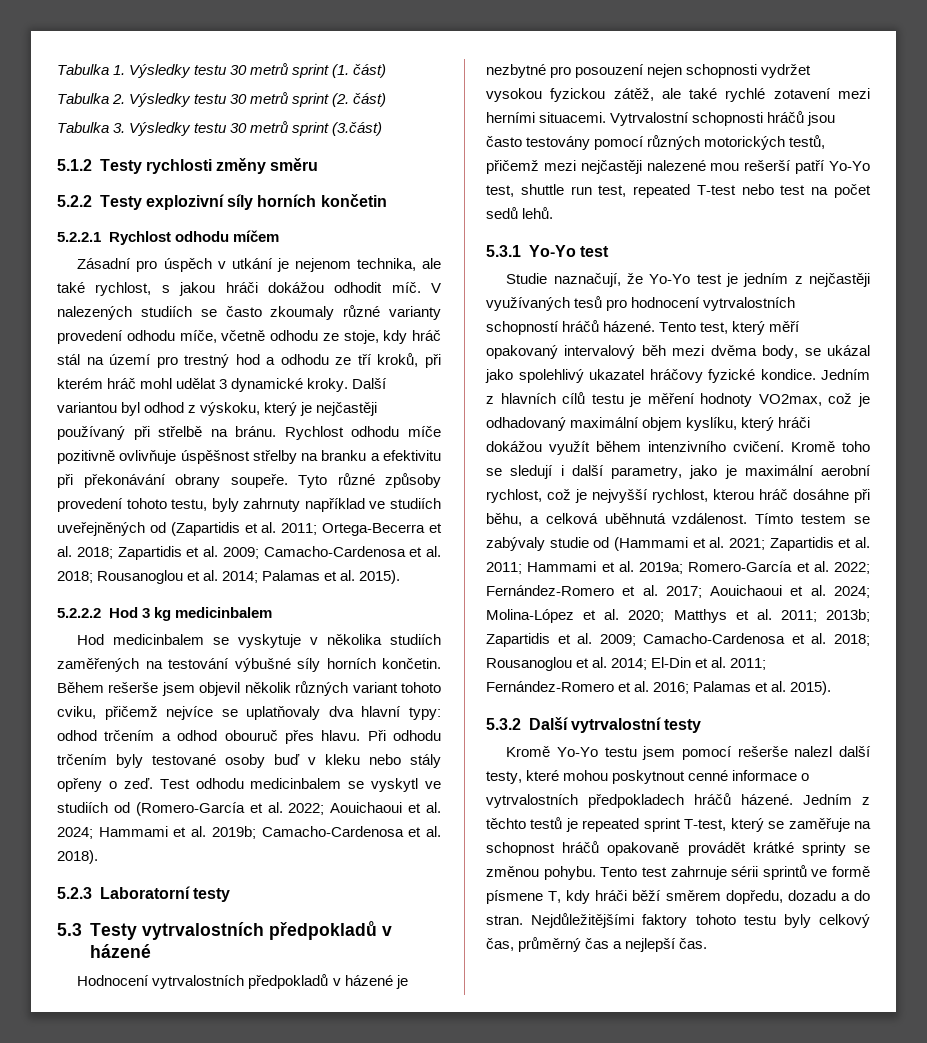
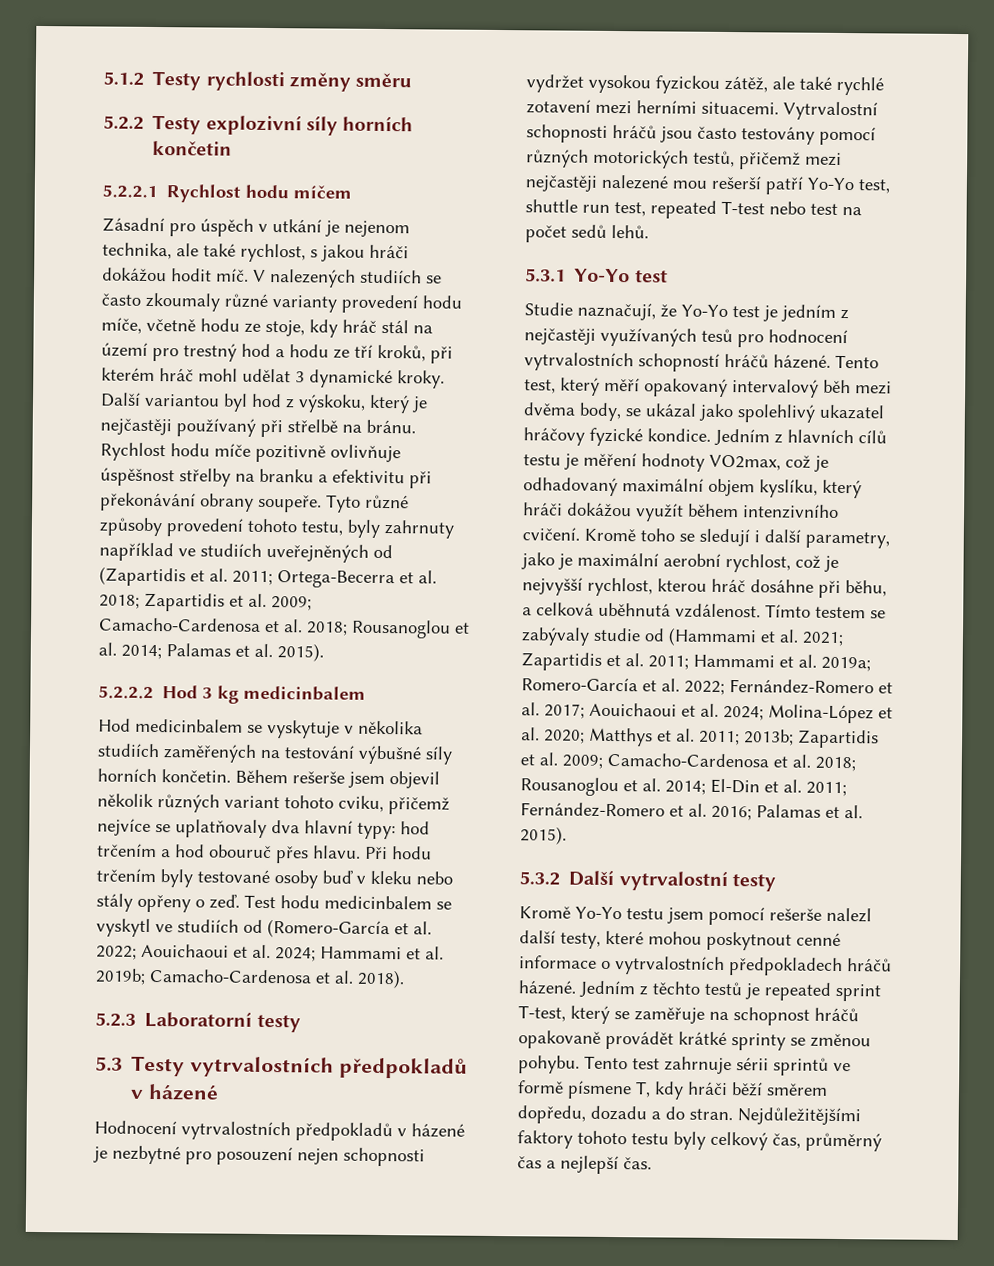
- Tabulka 1. Výsledky testu 30 metrů sprint (1. část)
- Tabulka 2. Výsledky testu 30 metrů sprint (2. část)
- Tabulka 3. Výsledky testu 30 metrů sprint (3.část)
- 5.2.2.1 Rychlost odhodu míčem
+ 5.2.2.1 Rychlost hodu míčem
- Zásadní pro úspěch v utkání je nejenom technika, ale také rychlost, s jakou hráči dokážou odhodit míč.
+ Zásadní pro úspěch v utkání je nejenom technika, ale také rychlost, s jakou hráči dokážou hodit míč.
- V nalezených studiích se často zkoumaly různé varianty provedení odhodu míče, včetně odhodu ze stoje, kdy hráč stál na území pro trestný hod a odhodu ze tří kroků, při kterém hráč mohl udělat 3 dynamické kroky.
+ V nalezených studiích se často zkoumaly různé varianty provedení hodu míče, včetně hodu ze stoje, kdy hráč stál na území pro trestný hod a hodu ze tří kroků, při kterém hráč mohl udělat 3 dynamické kroky.
- Další variantou byl odhod z výskoku, který je nejčastěji používaný při střelbě na bránu.
+ Další variantou byl hod z výskoku, který je nejčastěji používaný při střelbě na bránu.
- Rychlost odhodu míče pozitivně ovlivňuje úspěšnost střelby na branku a efektivitu při překonávání obrany soupeře.
+ Rychlost hodu míče pozitivně ovlivňuje úspěšnost střelby na branku a efektivitu při překonávání obrany soupeře.
- Během rešerše jsem objevil několik různých variant tohoto cviku, přičemž nejvíce se uplatňovaly dva hlavní typy: odhod trčením a odhod obouruč přes hlavu.
+ Během rešerše jsem objevil několik různých variant tohoto cviku, přičemž nejvíce se uplatňovaly dva hlavní typy: hod trčením a hod obouruč přes hlavu.
- Při odhodu trčením byly testované osoby buď v kleku nebo stály opřeny o zeď.
+ Při hodu trčením byly testované osoby buď v kleku nebo stály opřeny o zeď.
- Test odhodu medicinbalem se vyskytl ve studiích od (Romero-García et al. 2022; Aouichaoui et al. 2024; Hammami et al. 2019b; Camacho-Cardenosa et al. 2018).
+ Test hodu medicinbalem se vyskytl ve studiích od (Romero-García et al. 2022; Aouichaoui et al. 2024; Hammami et al. 2019b; Camacho-Cardenosa et al. 2018).

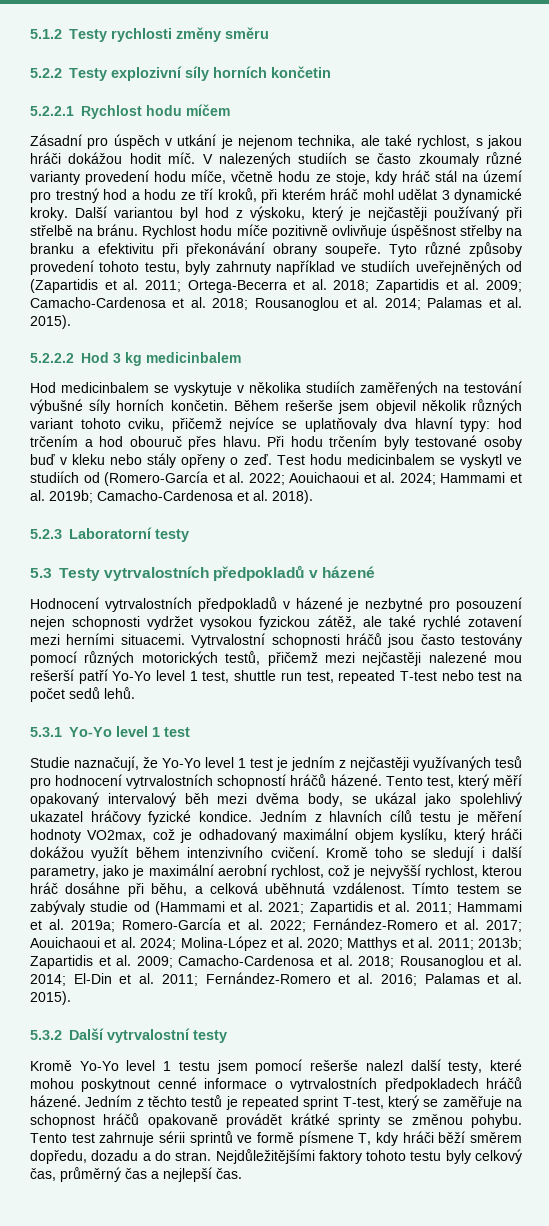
- Vytrvalostní schopnosti hráčů jsou často testovány pomocí různých motorických testů, přičemž mezi nejčastěji nalezené mou rešerší patří Yo-Yo test, shuttle run test, repeated T-test nebo test na počet sedů lehů.
+ Vytrvalostní schopnosti hráčů jsou často testovány pomocí různých motorických testů, přičemž mezi nejčastěji nalezené mou rešerší patří Yo-Yo level 1 test, shuttle run test, repeated T-test nebo test na počet sedů lehů.
- 5.3.1 Yo-Yo test
+ 5.3.1 Yo-Yo level 1 test
- Studie naznačují, že Yo-Yo test je jedním z nejčastěji využívaných tesů pro hodnocení vytrvalostních schopností hráčů házené.
+ Studie naznačují, že Yo-Yo level 1 test je jedním z nejčastěji využívaných tesů pro hodnocení vytrvalostních schopností hráčů házené.
- Kromě Yo-Yo testu jsem pomocí rešerše nalezl další testy, které mohou poskytnout cenné informace o vytrvalostních předpokladech hráčů házené.
+ Kromě Yo-Yo level 1 testu jsem pomocí rešerše nalezl další testy, které mohou poskytnout cenné informace o vytrvalostních předpokladech hráčů házené.

